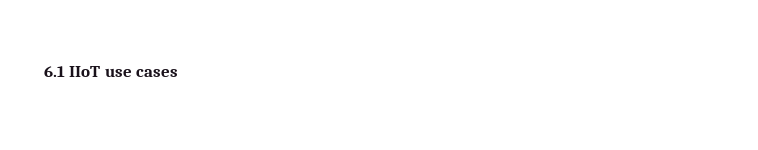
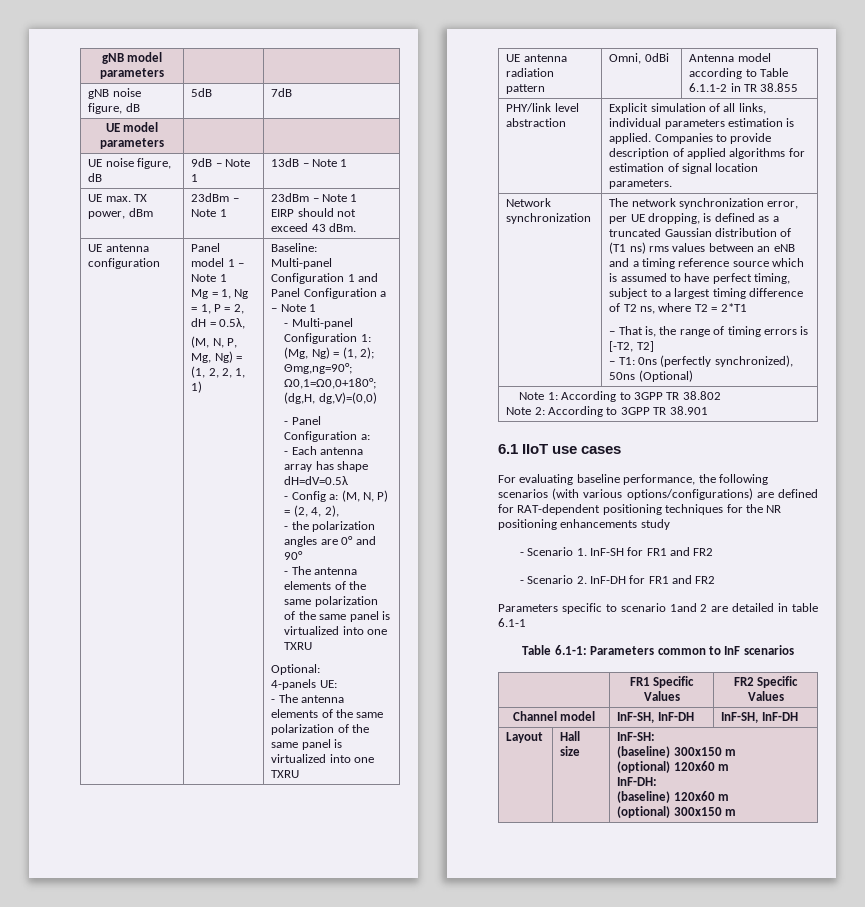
+ gNB model parameters | |
+ gNB noise figure, dB | 5dB | 7dB
+ UE model parameters | |
+ UE noise figure, dB | 9dB – Note 1 | 13dB – Note 1
+ UE max. TX power, dBm | 23dBm – Note 1 | 23dBm – Note 1
+ EIRP should not exceed 43 dBm.
+ UE antenna configuration | Panel model 1 – Note 1
+ Mg = 1, Ng = 1, P = 2, dH = 0.5λ,
+ (M, N, P, Mg, Ng) = (1, 2, 2, 1, 1) | Baseline:
+ Multi-panel Configuration 1 and Panel Configuration a – Note 1
+ - Multi-panel Configuration 1: (Mg, Ng) = (1, 2); Θmg,ng=90°; Ω0,1=Ω0,0+180°; (dg,H, dg,V)=(0,0)
+ - Panel Configuration a:
+ - Each antenna array has shape dH=dV=0.5λ
+ - Config a: (M, N, P) = (2, 4, 2),
+ - the polarization angles are 0° and 90°
+ - The antenna elements of the same polarization of the same panel is virtualized into one TXRU
+ Optional:
+ 4-panels UE:
+ - The antenna elements of the same polarization of the same panel is virtualized into one TXRU
+ UE antenna radiation pattern | Omni, 0dBi | Antenna model according to Table 6.1.1-2 in TR 38.855
+ PHY/link level abstraction | Explicit simulation of all links, individual parameters estimation is applied. Companies to provide description of applied algorithms for estimation of signal location parameters.
+ Network synchronization | The network synchronization error, per UE dropping, is defined as a truncated Gaussian distribution of (T1 ns) rms values between an eNB and a timing reference source which is assumed to have perfect timing, subject to a largest timing difference of T2 ns, where T2 = 2*T1
+ – That is, the range of timing errors is [-T2, T2]
+ – T1: 0ns (perfectly synchronized), 50ns (Optional)
+ Note 1: According to 3GPP TR 38.802
+ Note 2: According to 3GPP TR 38.901
  6.1 IIoT use cases
+ For evaluating baseline performance, the following scenarios (with various options/configurations) are defined for RAT-dependent positioning techniques for the NR positioning enhancements study
+ - Scenario 1. InF-SH for FR1 and FR2
+ - Scenario 2. InF-DH for FR1 and FR2
+ Parameters specific to scenario 1and 2 are detailed in table 6.1-1
+ Table 6.1-1: Parameters common to InF scenarios
+ | FR1 Specific Values | FR2 Specific Values
+ Channel model | InF-SH, InF-DH | InF-SH, InF-DH
+ Layout | Hall size | InF-SH:
+ (baseline) 300x150 m
+ (optional) 120x60 m
+ InF-DH:
+ (baseline) 120x60 m
+ (optional) 300x150 m

